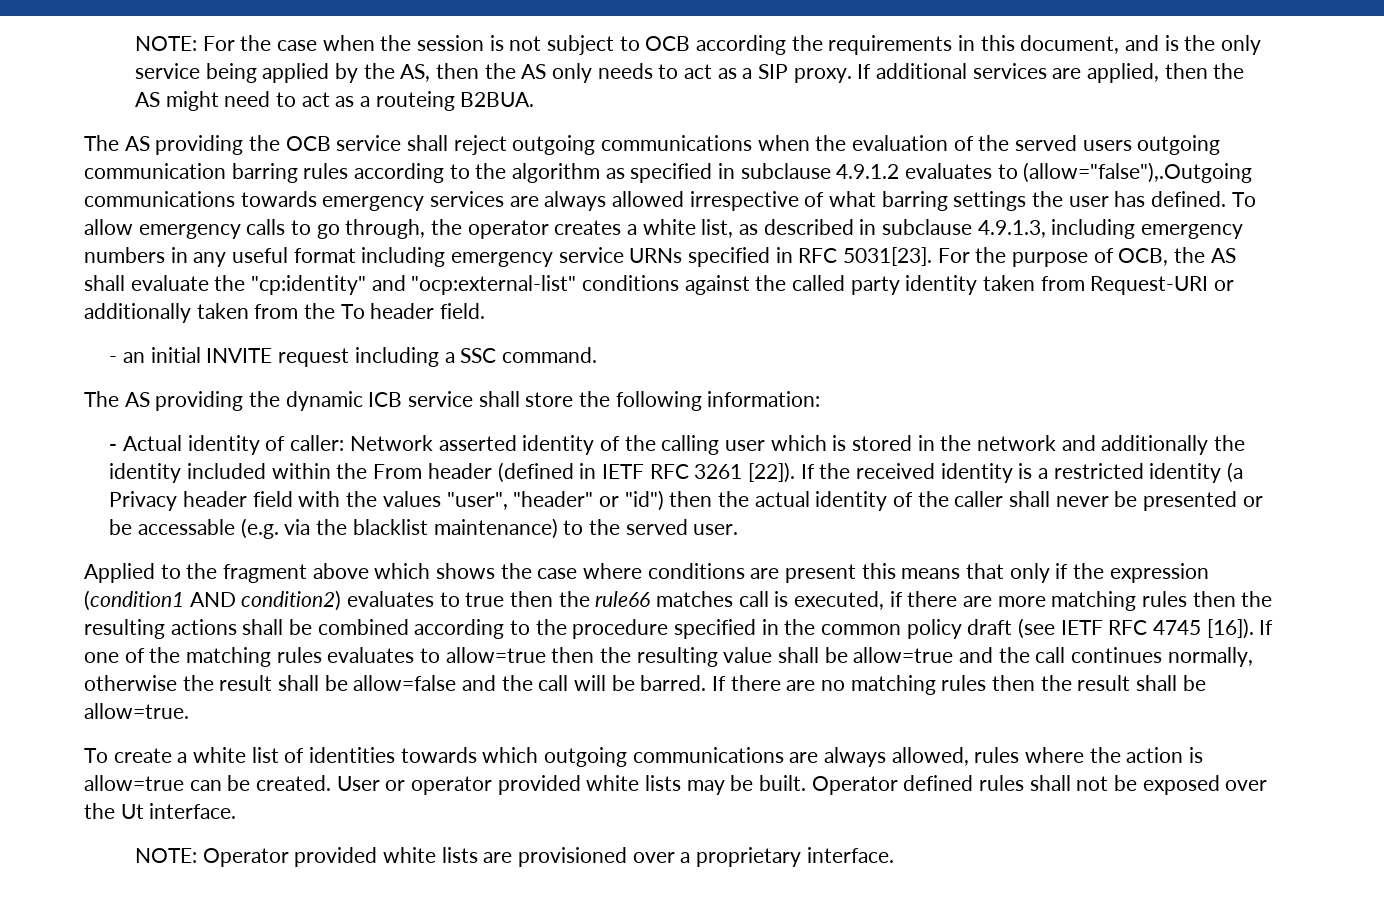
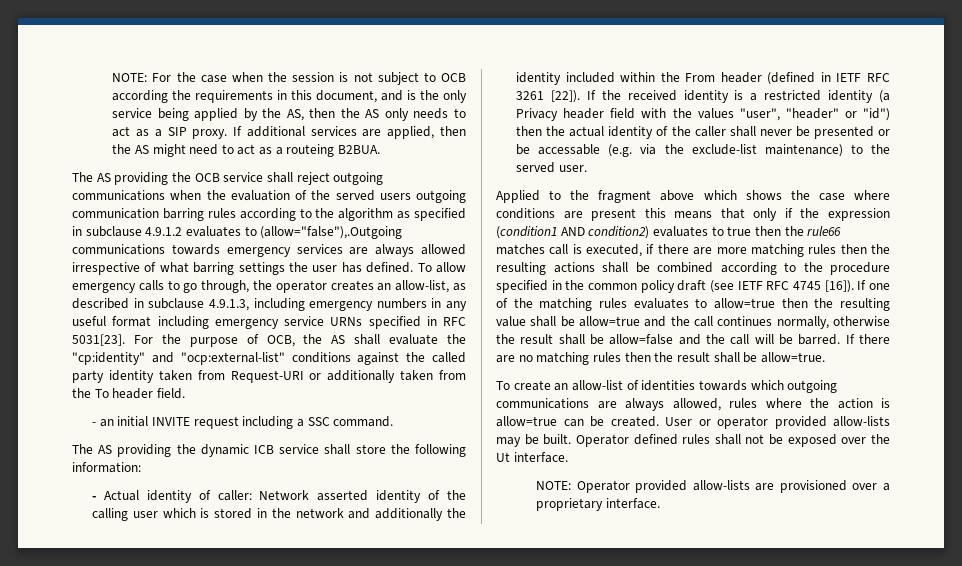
- To allow emergency calls to go through, the operator creates a white list, as described in subclause 4.9.1.3, including emergency numbers in any useful format including emergency service URNs specified in RFC 5031[23].
+ To allow emergency calls to go through, the operator creates an allow-list, as described in subclause 4.9.1.3, including emergency numbers in any useful format including emergency service URNs specified in RFC 5031[23].
- If the received identity is a restricted identity (a Privacy header field with the values "user", "header" or "id") then the actual identity of the caller shall never be presented or be accessable (e.g. via the blacklist maintenance) to the served user.
+ If the received identity is a restricted identity (a Privacy header field with the values "user", "header" or "id") then the actual identity of the caller shall never be presented or be accessable (e.g. via the exclude-list maintenance) to the served user.
- To create a white list of identities towards which outgoing communications are always allowed, rules where the action is allow=true can be created.
+ To create an allow-list of identities towards which outgoing communications are always allowed, rules where the action is allow=true can be created.
- User or operator provided white lists may be built.
+ User or operator provided allow-lists may be built.
- NOTE: Operator provided white lists are provisioned over a proprietary interface.
+ NOTE: Operator provided allow-lists are provisioned over a proprietary interface.

